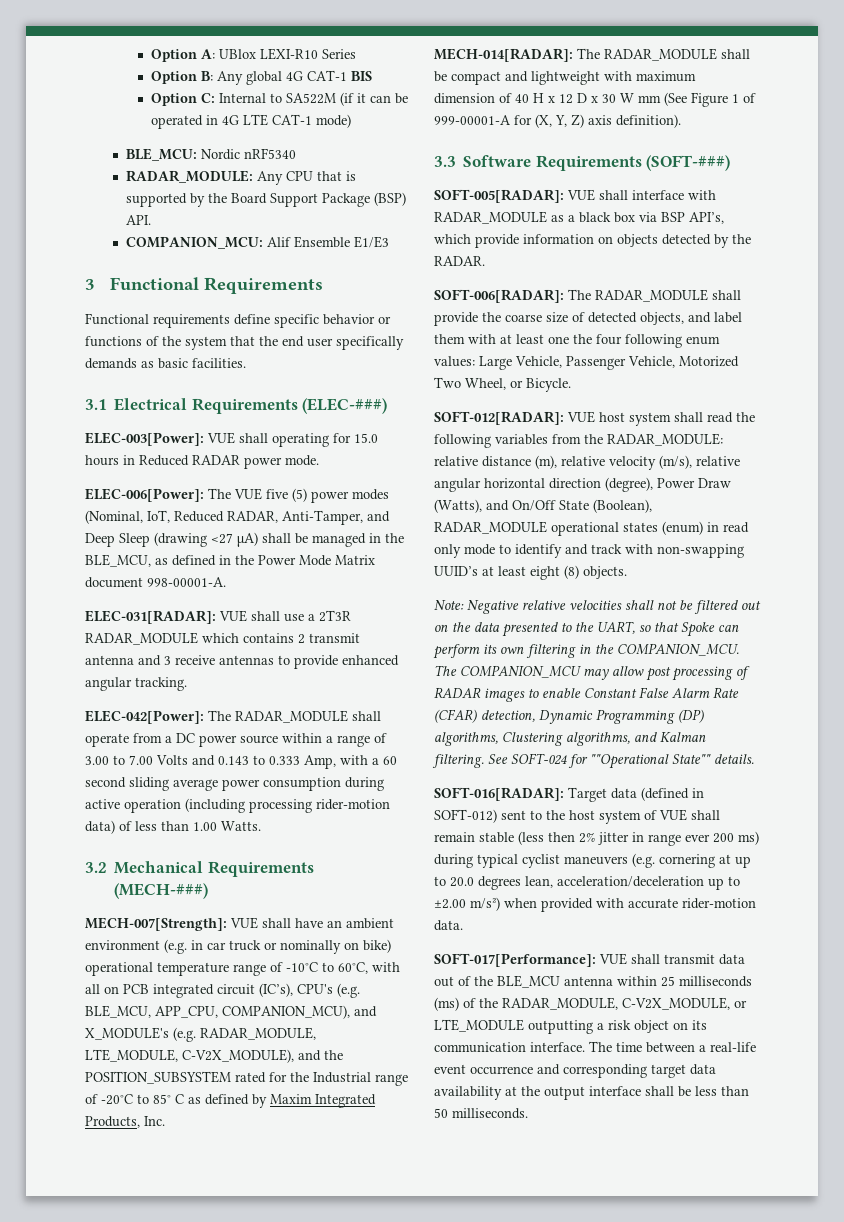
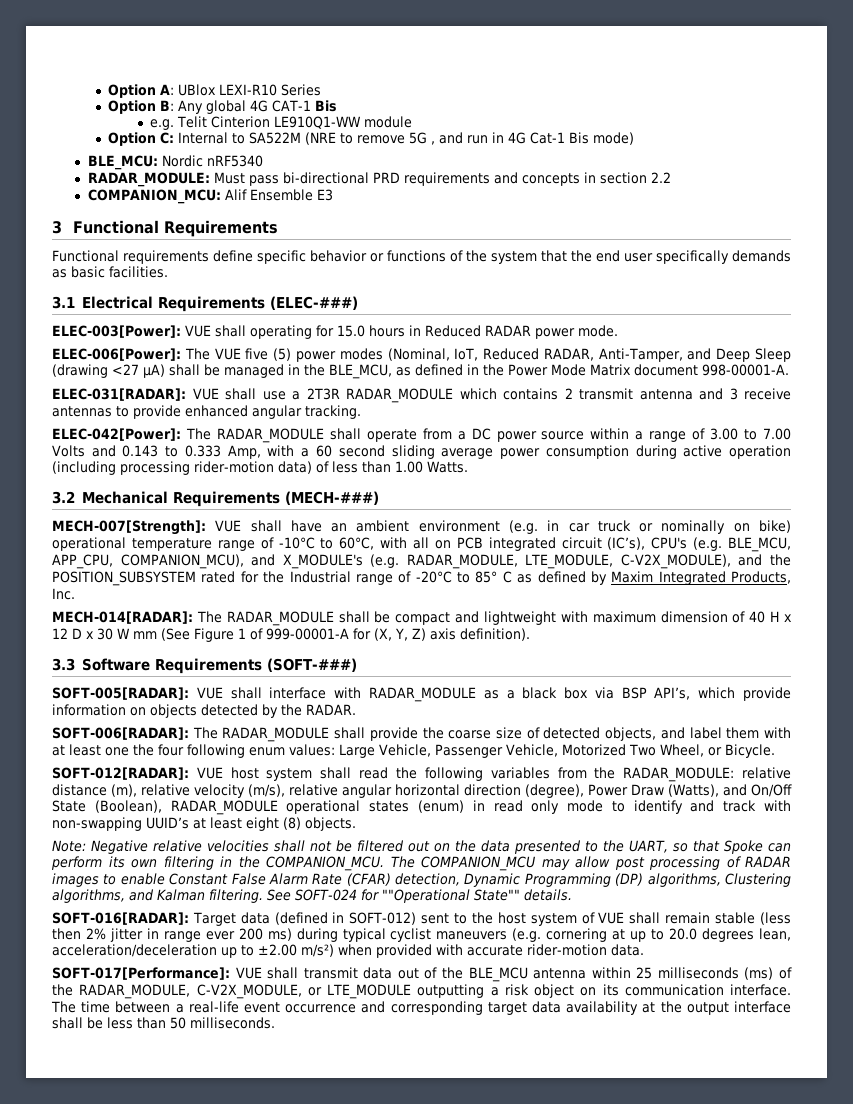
- Option B: Any global 4G CAT-1 BIS
+ Option B: Any global 4G CAT-1 Bis
+ e.g. Telit Cinterion LE910Q1-WW module
- Option C: Internal to SA522M (if it can be operated in 4G LTE CAT-1 mode)
+ Option C: Internal to SA522M (NRE to remove 5G , and run in 4G Cat-1 Bis mode)
- RADAR_MODULE: Any CPU that is supported by the Board Support Package (BSP) API.
+ RADAR_MODULE: Must pass bi-directional PRD requirements and concepts in section 2.2
- COMPANION_MCU: Alif Ensemble E1/E3
+ COMPANION_MCU: Alif Ensemble E3

